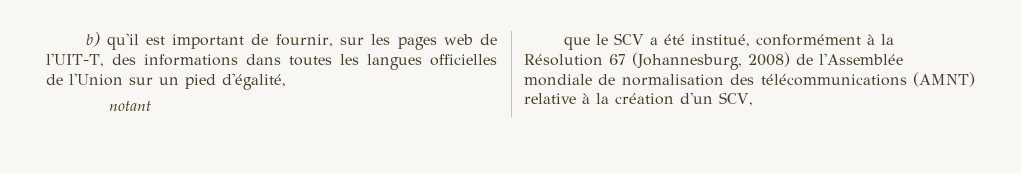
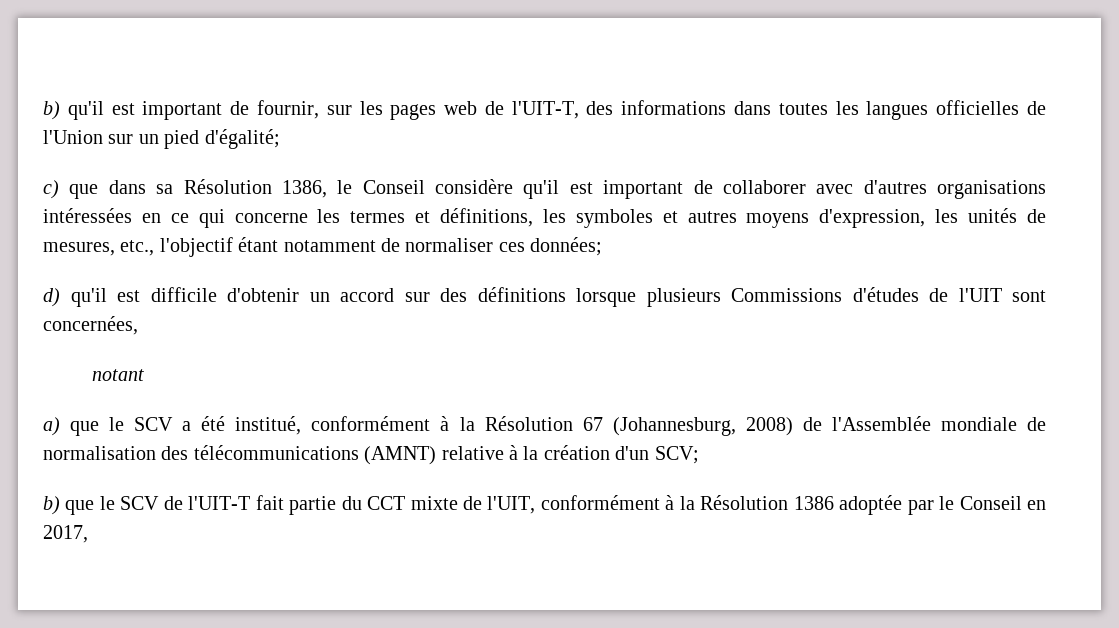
- b) qu'il est important de fournir, sur les pages web de l'UIT-T, des informations dans toutes les langues officielles de l'Union sur un pied d'égalité,
+ b) qu'il est important de fournir, sur les pages web de l'UIT-T, des informations dans toutes les langues officielles de l'Union sur un pied d'égalité;
+ c) que dans sa Résolution 1386, le Conseil considère qu'il est important de collaborer avec d'autres organisations intéressées en ce qui concerne les termes et définitions, les symboles et autres moyens d'expression, les unités de mesures, etc., l'objectif étant notamment de normaliser ces données;
+ d) qu'il est difficile d'obtenir un accord sur des définitions lorsque plusieurs Commissions d'études de l'UIT sont concernées,
- que le SCV a été institué, conformément à la Résolution 67 (Johannesburg, 2008) de l'Assemblée mondiale de normalisation des télécommunications (AMNT) relative à la création d'un SCV,
+ a) que le SCV a été institué, conformément à la Résolution 67 (Johannesburg, 2008) de l'Assemblée mondiale de normalisation des télécommunications (AMNT) relative à la création d'un SCV;
+ b) que le SCV de l'UIT-T fait partie du CCT mixte de l'UIT, conformément à la Résolution 1386 adoptée par le Conseil en 2017,

